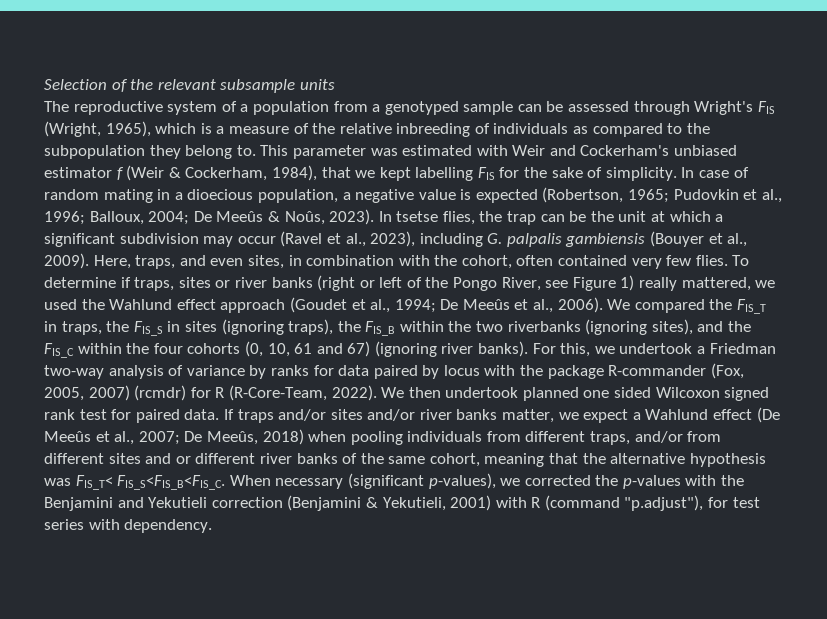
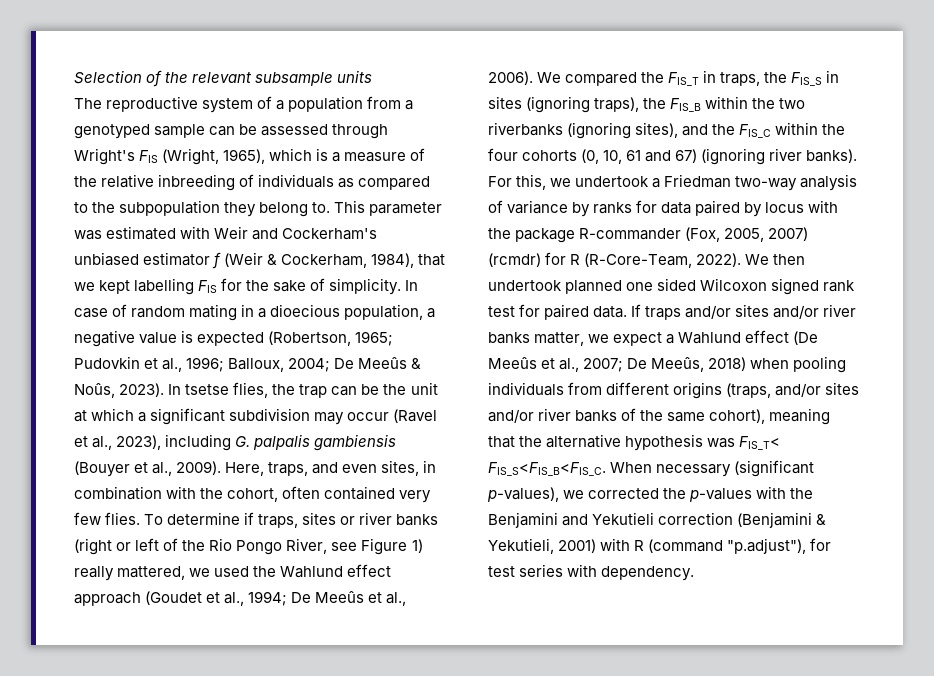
- To determine if traps, sites or river banks (right or left of the Pongo River, see Figure 1) really mattered, we used the Wahlund effect approach (Goudet et al., 1994; De Meeûs et al., 2006).
+ To determine if traps, sites or river banks (right or left of the Rio Pongo River, see Figure 1) really mattered, we used the Wahlund effect approach (Goudet et al., 1994; De Meeûs et al., 2006).
- If traps and/or sites and/or river banks matter, we expect a Wahlund effect (De Meeûs et al., 2007; De Meeûs, 2018) when pooling individuals from different traps, and/or from different sites and or different river banks of the same cohort, meaning that the alternative hypothesis was FIS_T< FIS_S<FIS_B<FIS_C.
+ If traps and/or sites and/or river banks matter, we expect a Wahlund effect (De Meeûs et al., 2007; De Meeûs, 2018) when pooling individuals from different origins (traps, and/or sites and/or river banks of the same cohort), meaning that the alternative hypothesis was FIS_T< FIS_S<FIS_B<FIS_C.

